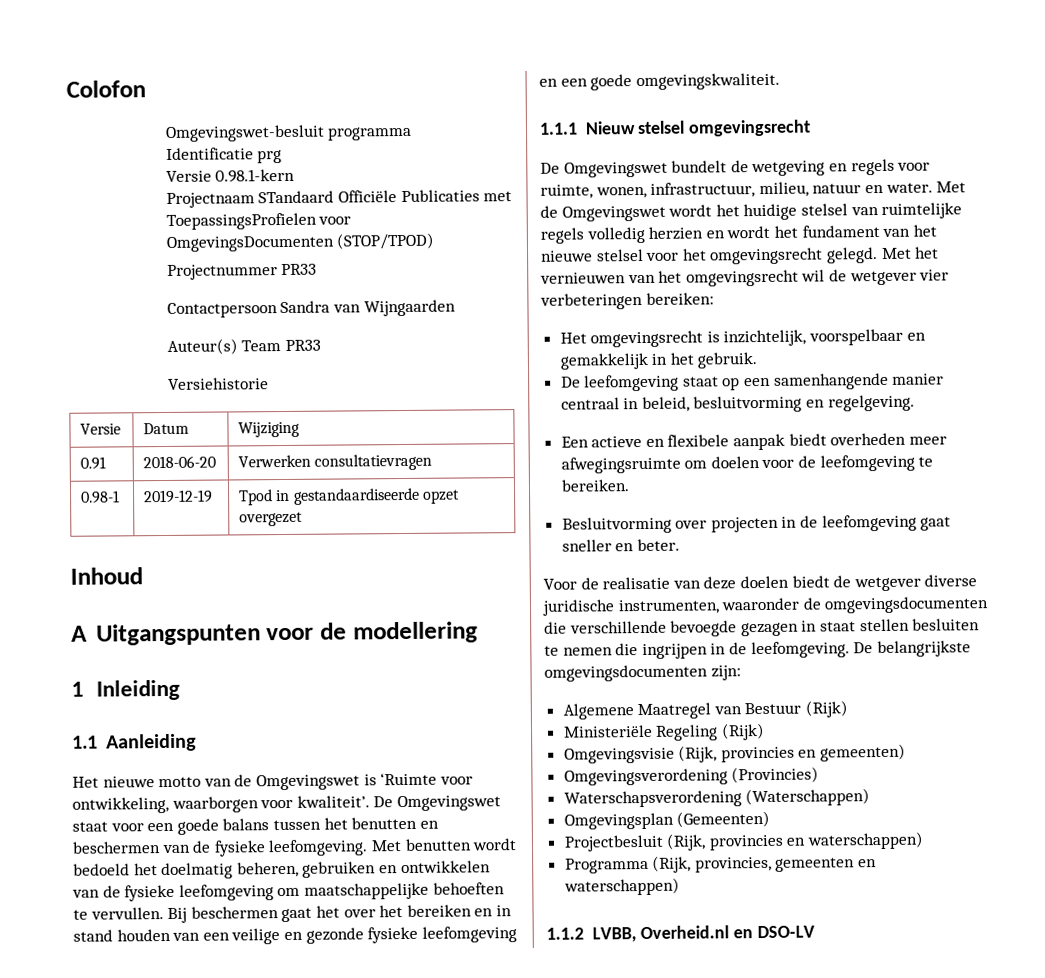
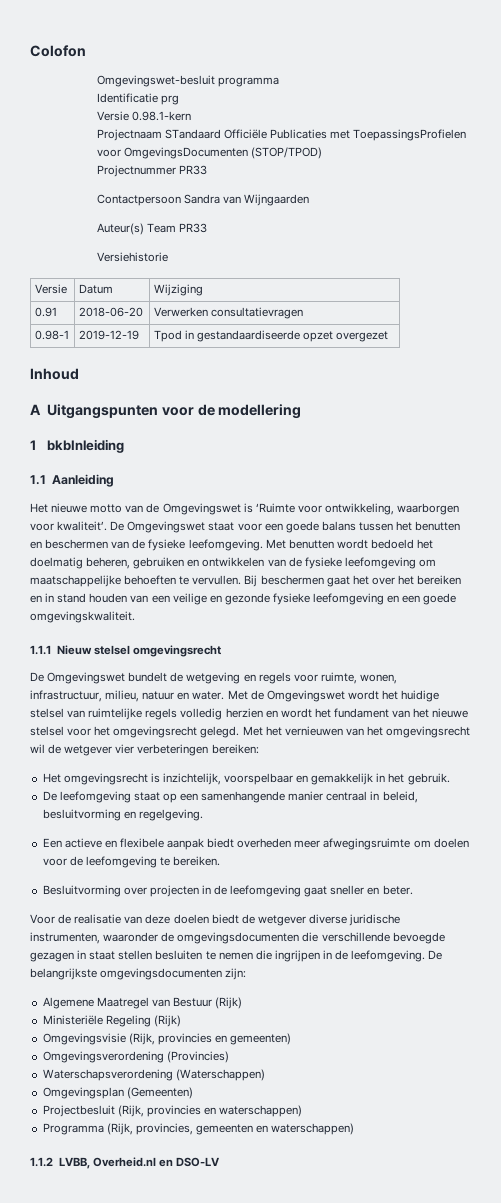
- 1 Inleiding
+ 1 bkbInleiding

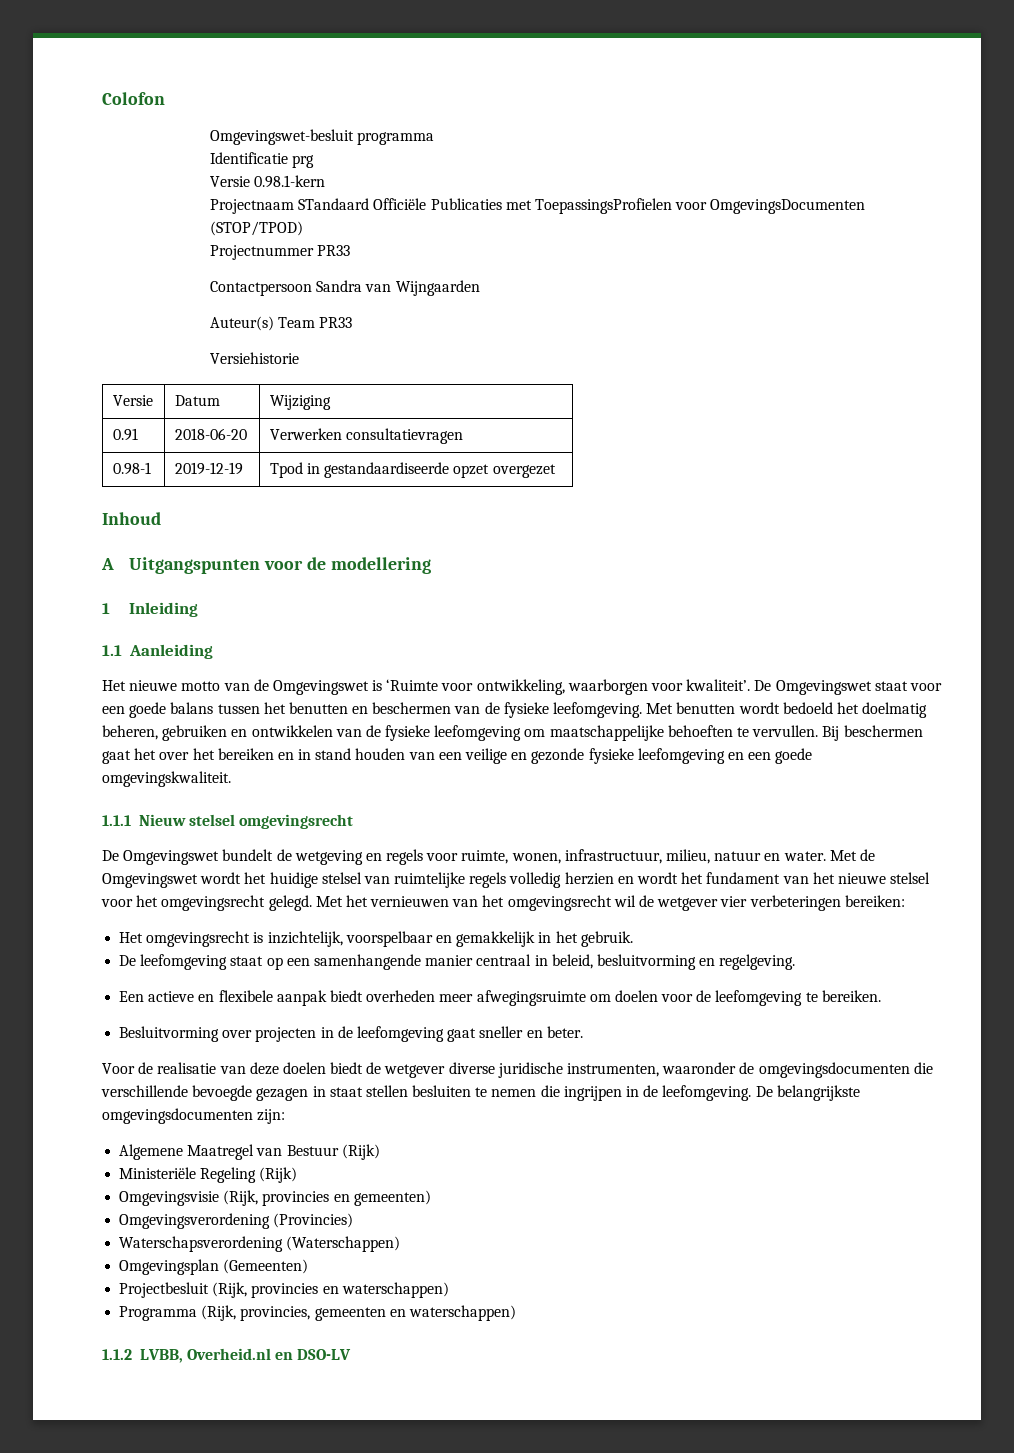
- 1 bkbInleiding
+ 1 Inleiding

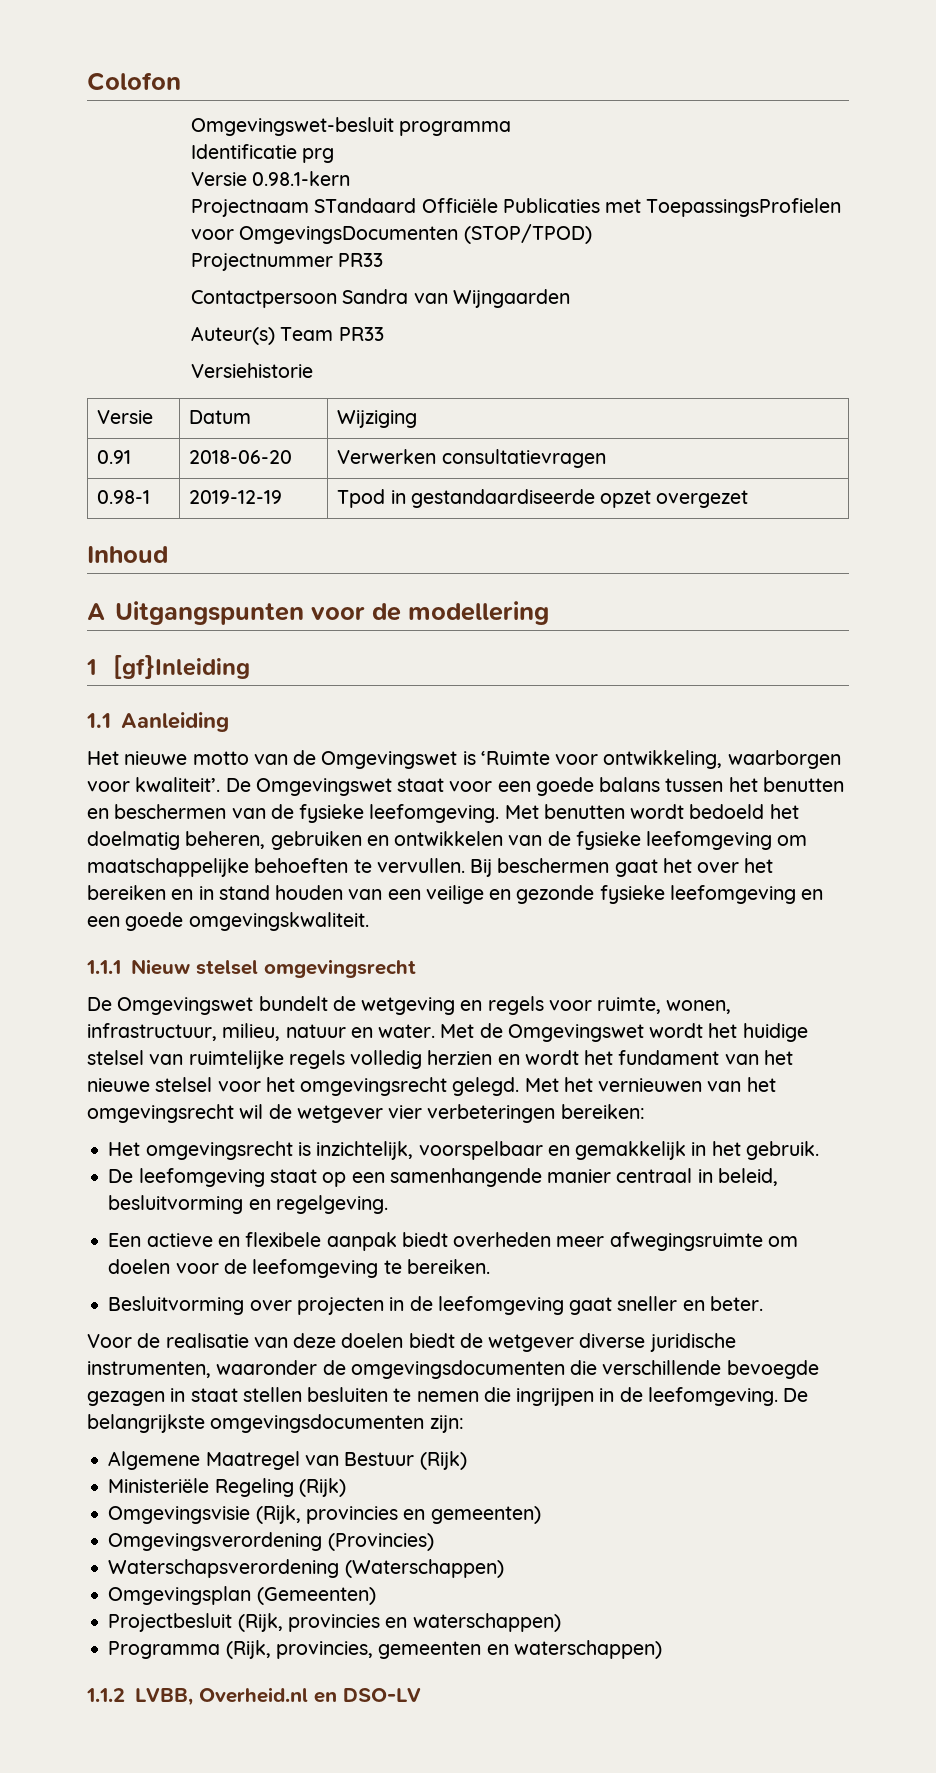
- 1 Inleiding
+ 1 [gf}Inleiding

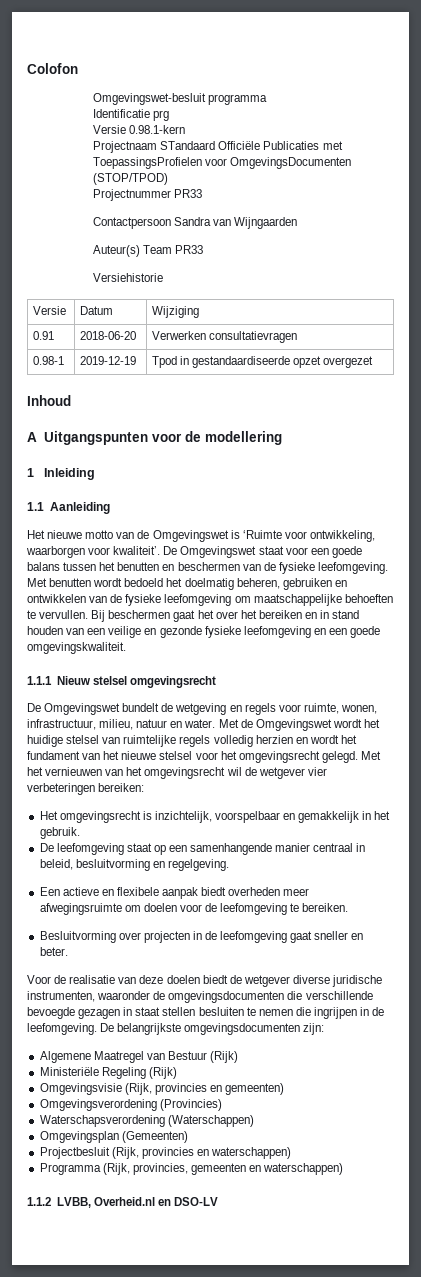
- 1 [gf}Inleiding
+ 1 Inleiding

